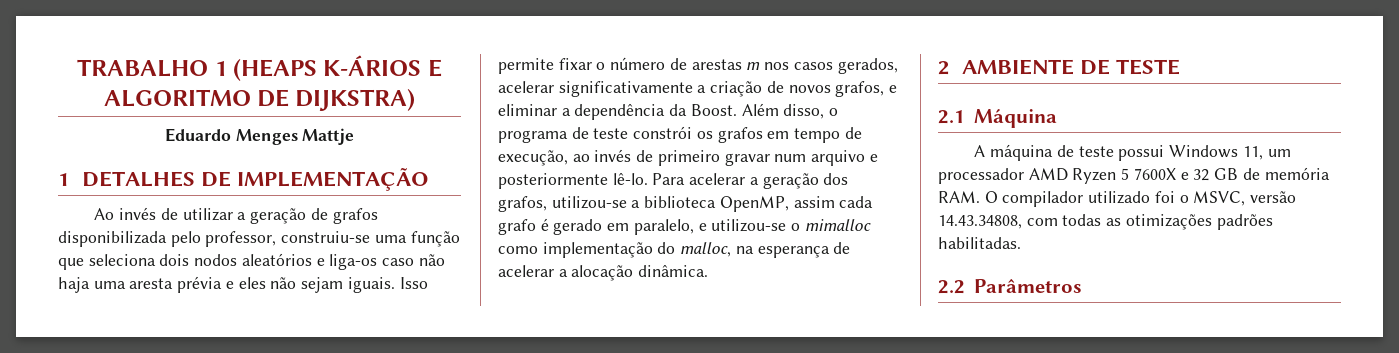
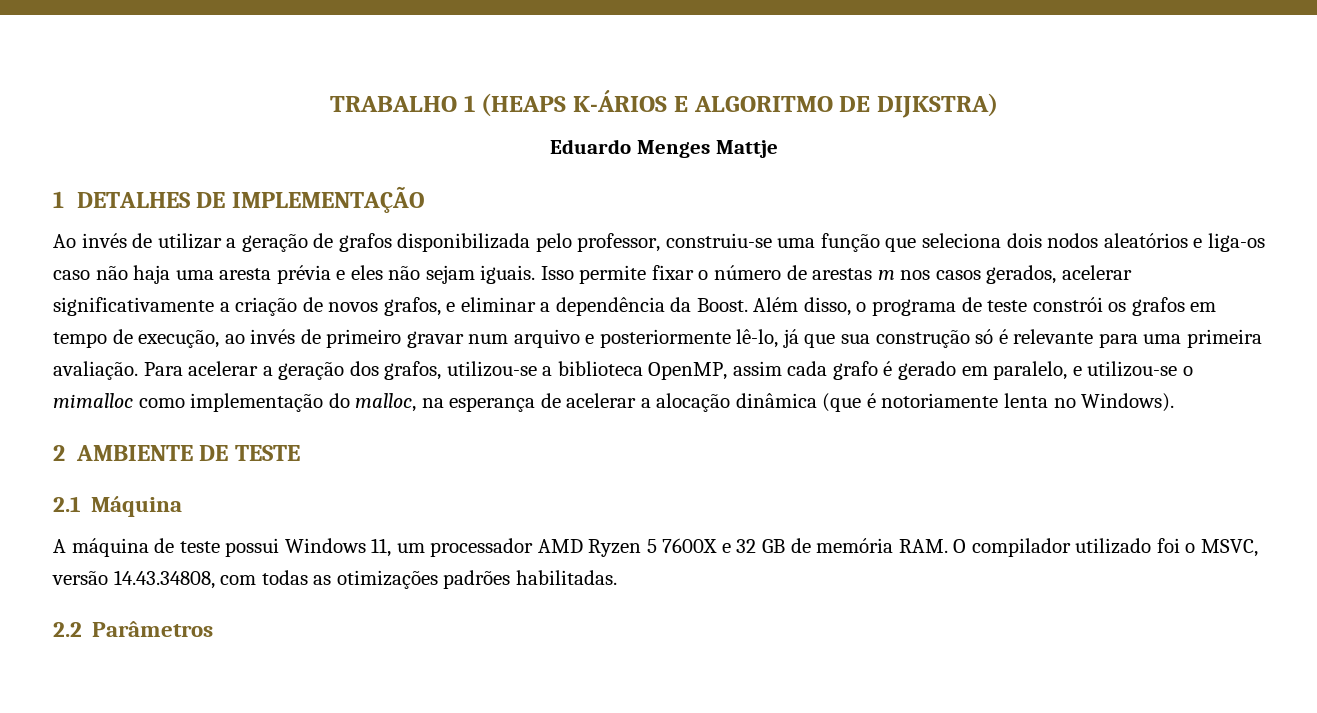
- Além disso, o programa de teste constrói os grafos em tempo de execução, ao invés de primeiro gravar num arquivo e posteriormente lê-lo.
+ Além disso, o programa de teste constrói os grafos em tempo de execução, ao invés de primeiro gravar num arquivo e posteriormente lê-lo, já que sua construção só é relevante para uma primeira avaliação.
- Para acelerar a geração dos grafos, utilizou-se a biblioteca OpenMP, assim cada grafo é gerado em paralelo, e utilizou-se o mimalloc como implementação do malloc, na esperança de acelerar a alocação dinâmica.
+ Para acelerar a geração dos grafos, utilizou-se a biblioteca OpenMP, assim cada grafo é gerado em paralelo, e utilizou-se o mimalloc como implementação do malloc, na esperança de acelerar a alocação dinâmica (que é notoriamente lenta no Windows).

